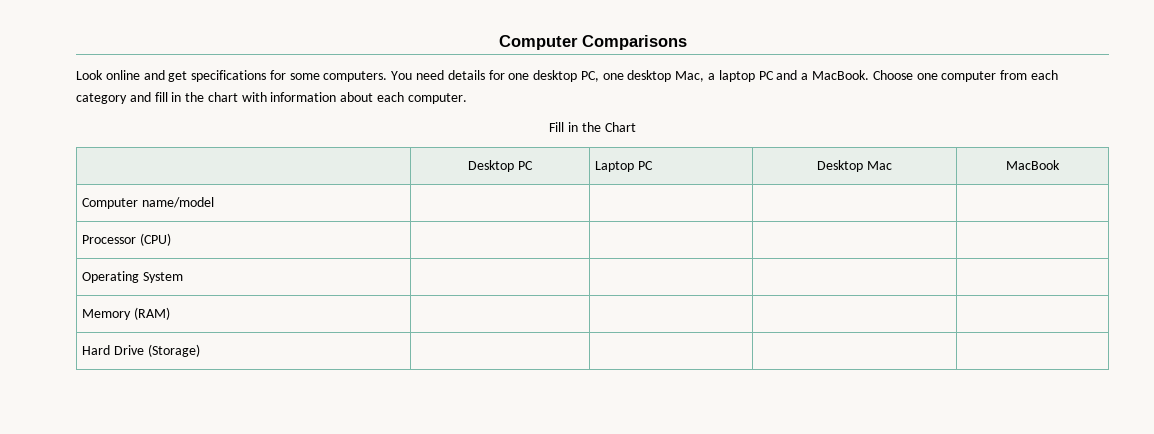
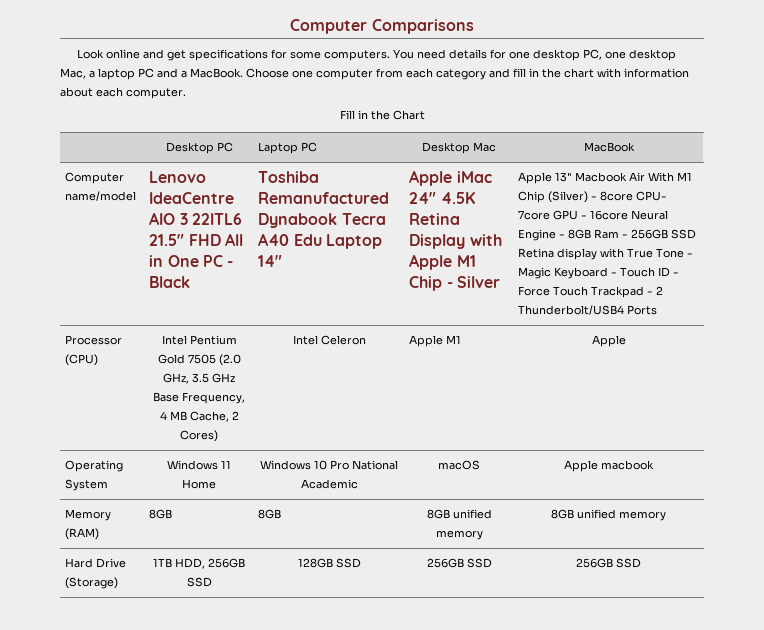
- Processor (CPU) | | | |
- Operating System | | | |
- Memory (RAM) | | | |
- Hard Drive (Storage) | | | |
+ Lenovo IdeaCentre AIO 3 22ITL6 21.5" FHD All in One PC - Black | Toshiba Remanufactured Dynabook Tecra A40 Edu Laptop 14" | Apple iMac 24" 4.5K Retina Display with Apple M1 Chip - Silver | Apple 13" Macbook Air With M1 Chip (Silver) - 8core CPU- 7core GPU - 16core Neural Engine - 8GB Ram - 256GB SSD Retina display with True Tone - Magic Keyboard - Touch ID - Force Touch Trackpad - 2 Thunderbolt/USB4 Ports
+ Processor (CPU) | Intel Pentium Gold 7505 (2.0 GHz, 3.5 GHz Base Frequency, 4 MB Cache, 2 Cores) | Intel Celeron | Apple M1 | Apple
+ Operating System | Windows 11 Home | Windows 10 Pro National Academic | macOS | Apple macbook
+ Memory (RAM) | 8GB | 8GB | 8GB unified memory | 8GB unified memory
+ Hard Drive (Storage) | 1TB HDD, 256GB SSD | 128GB SSD | 256GB SSD | 256GB SSD

